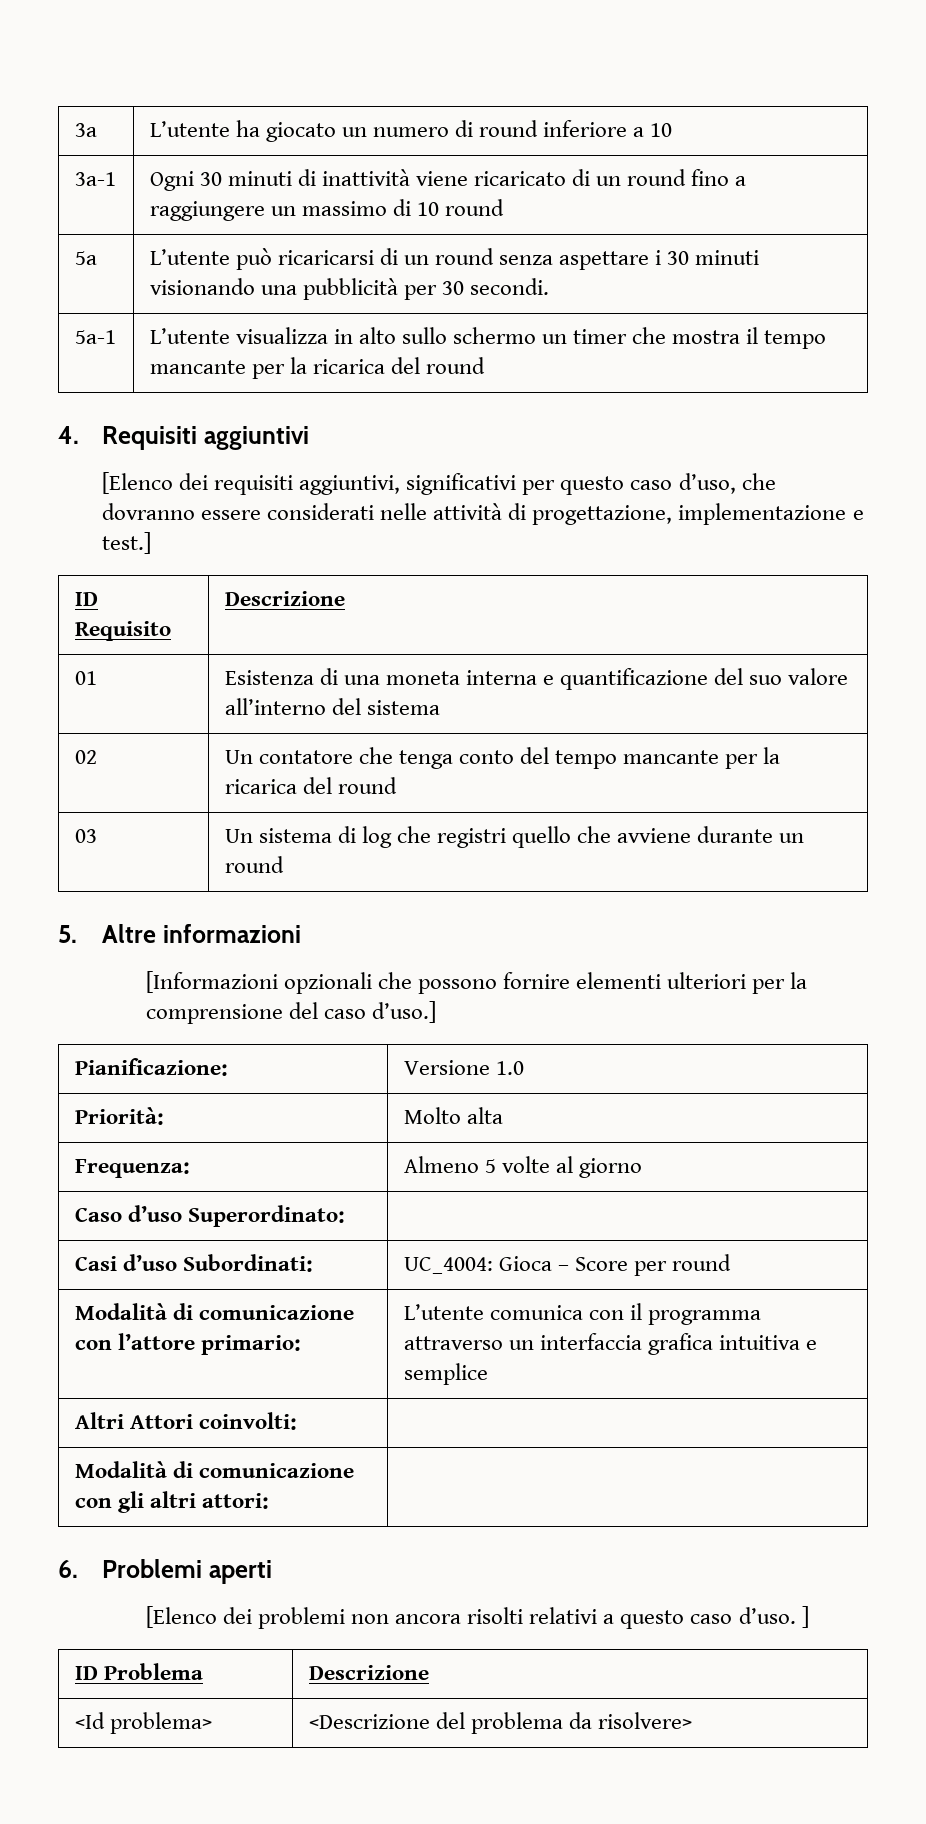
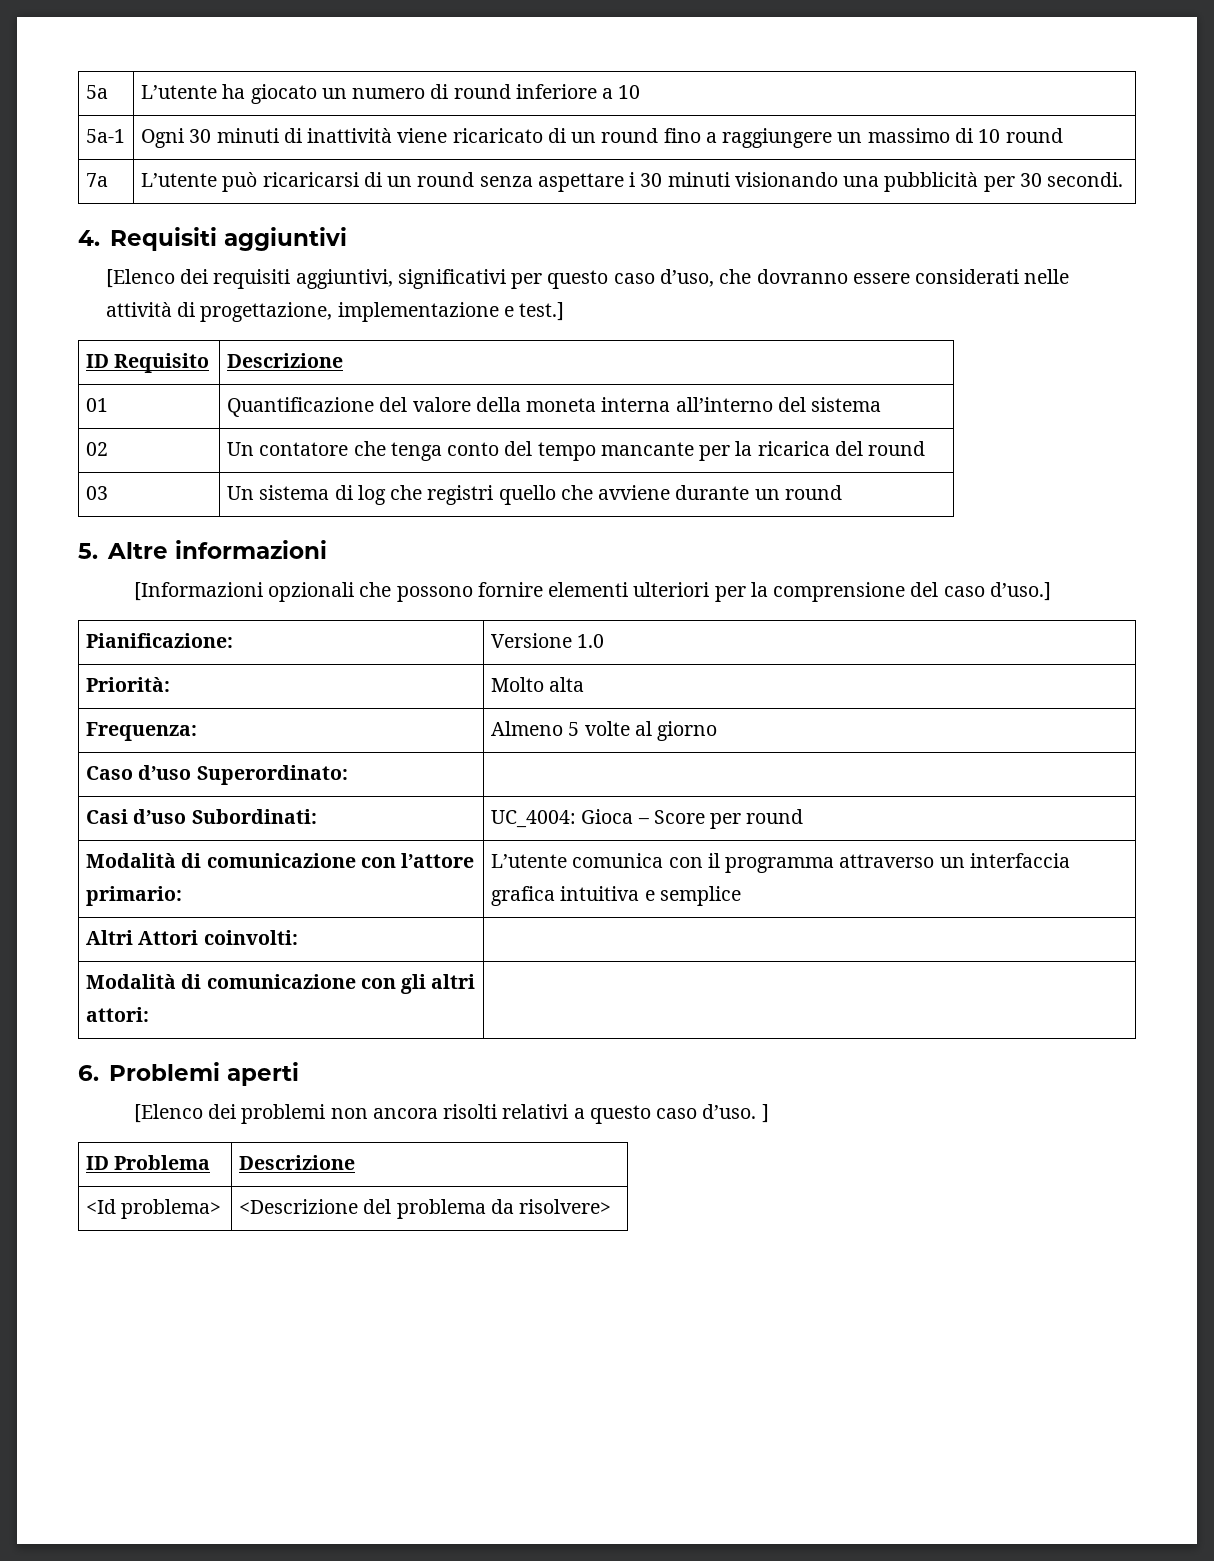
- 3a | L’utente ha giocato un numero di round inferiore a 10
+ 5a | L’utente ha giocato un numero di round inferiore a 10
- 3a-1 | Ogni 30 minuti di inattività viene ricaricato di un round fino a raggiungere un massimo di 10 round
+ 5a-1 | Ogni 30 minuti di inattività viene ricaricato di un round fino a raggiungere un massimo di 10 round
- 5a | L’utente può ricaricarsi di un round senza aspettare i 30 minuti visionando una pubblicità per 30 secondi.
+ 7a | L’utente può ricaricarsi di un round senza aspettare i 30 minuti visionando una pubblicità per 30 secondi.
- 5a-1 | L’utente visualizza in alto sullo schermo un timer che mostra il tempo mancante per la ricarica del round
- 01 | Esistenza di una moneta interna e quantificazione del suo valore all’interno del sistema
+ 01 | Quantificazione del valore della moneta interna all’interno del sistema

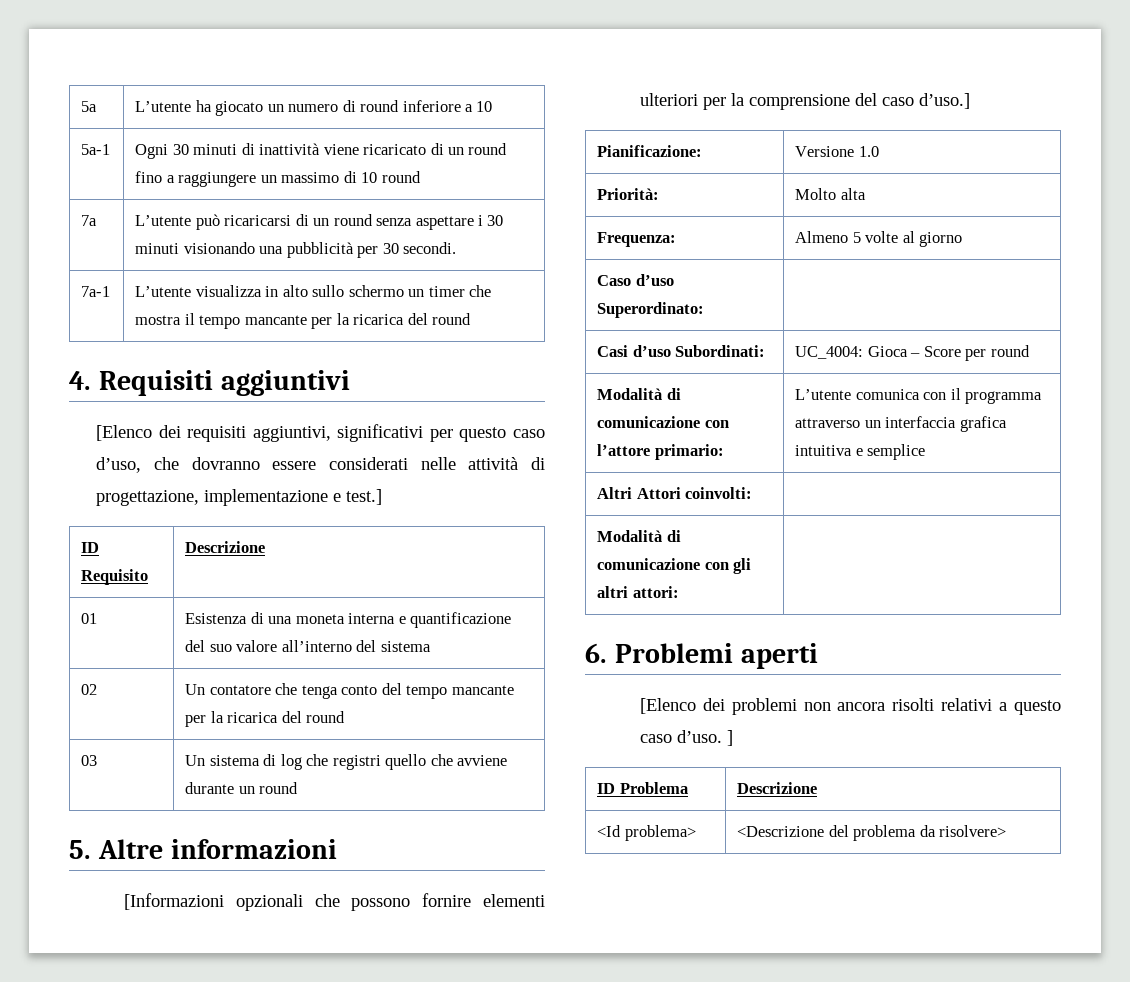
+ 7a-1 | L’utente visualizza in alto sullo schermo un timer che mostra il tempo mancante per la ricarica del round
- 01 | Quantificazione del valore della moneta interna all’interno del sistema
+ 01 | Esistenza di una moneta interna e quantificazione del suo valore all’interno del sistema

